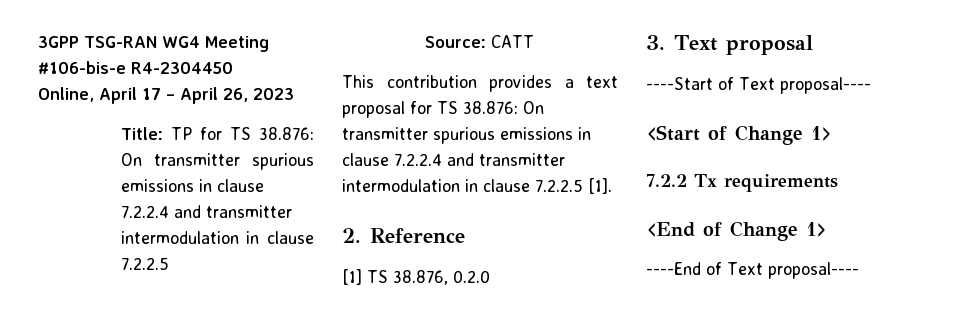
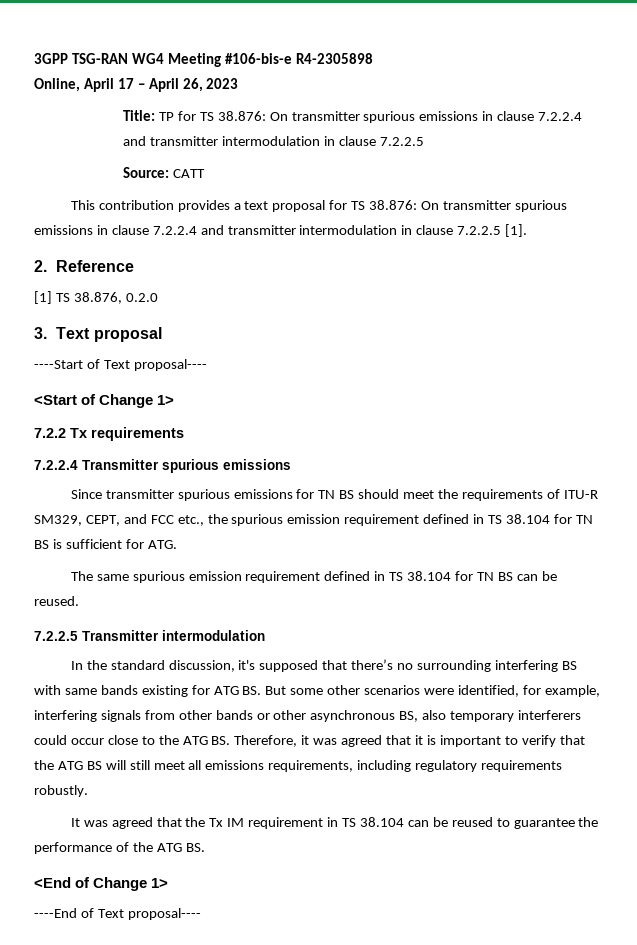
- 3GPP TSG-RAN WG4 Meeting #106-bis-e R4-2304450
+ 3GPP TSG-RAN WG4 Meeting #106-bis-e R4-2305898
+ 7.2.2.4 Transmitter spurious emissions
+ Since transmitter spurious emissions for TN BS should meet the requirements of ITU-R SM329, CEPT, and FCC etc., the spurious emission requirement defined in TS 38.104 for TN BS is sufficient for ATG.
+ The same spurious emission requirement defined in TS 38.104 for TN BS can be reused.
+ 7.2.2.5 Transmitter intermodulation
+ In the standard discussion, it's supposed that there’s no surrounding interfering BS with same bands existing for ATG BS. But some other scenarios were identified, for example, interfering signals from other bands or other asynchronous BS, also temporary interferers could occur close to the ATG BS. Therefore, it was agreed that it is important to verify that the ATG BS will still meet all emissions requirements, including regulatory requirements robustly.
+ It was agreed that the Tx IM requirement in TS 38.104 can be reused to guarantee the performance of the ATG BS.

